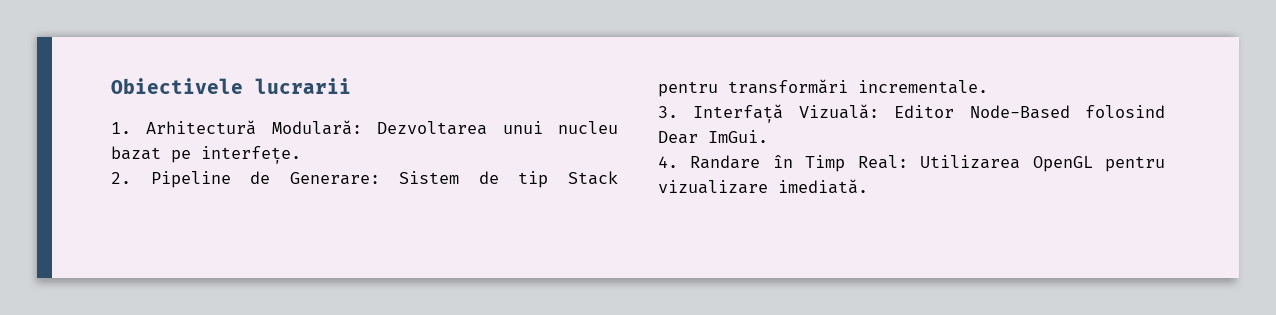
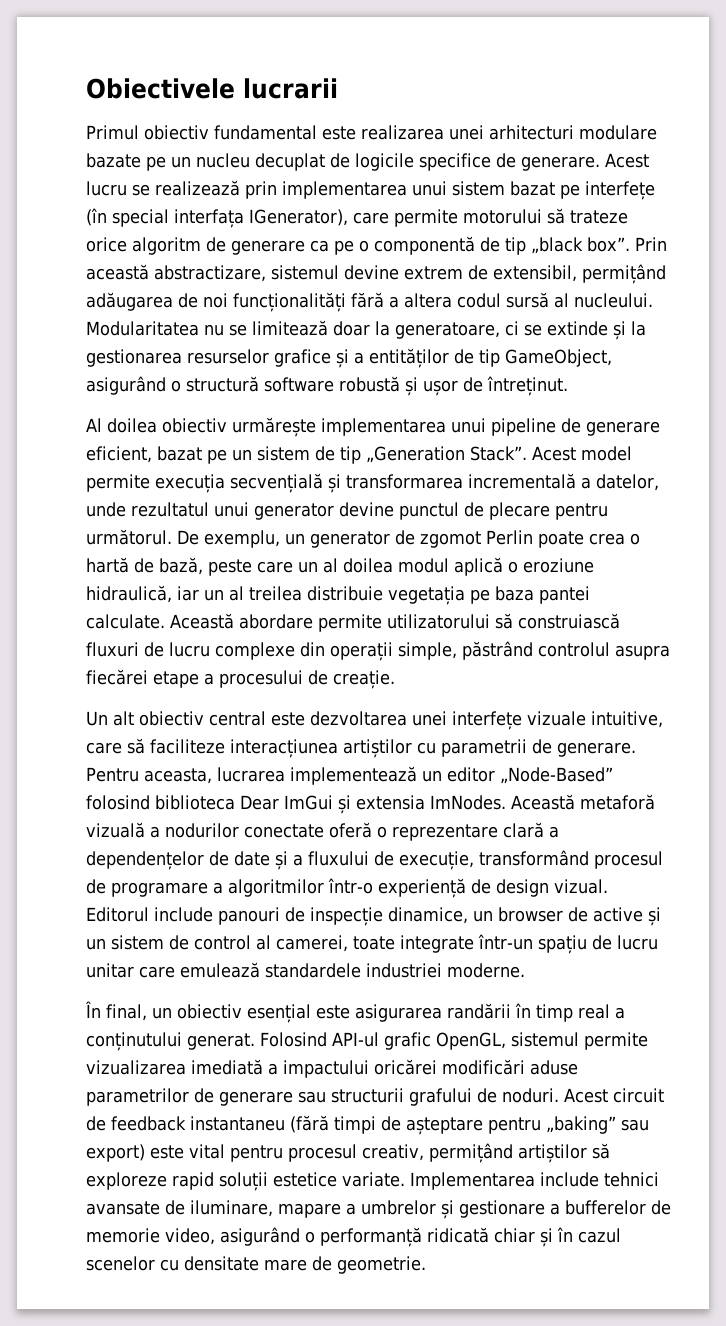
- 1. Arhitectură Modulară: Dezvoltarea unui nucleu bazat pe interfețe.
- 2. Pipeline de Generare: Sistem de tip Stack pentru transformări incrementale.
- 3. Interfață Vizuală: Editor Node-Based folosind Dear ImGui.
- 4. Randare în Timp Real: Utilizarea OpenGL pentru vizualizare imediată.
+ Primul obiectiv fundamental este realizarea unei arhitecturi modulare bazate pe un nucleu decuplat de logicile specifice de generare. Acest lucru se realizează prin implementarea unui sistem bazat pe interfețe (în special interfața IGenerator), care permite motorului să trateze orice algoritm de generare ca pe o componentă de tip „black box”. Prin această abstractizare, sistemul devine extrem de extensibil, permițând adăugarea de noi funcționalități fără a altera codul sursă al nucleului. Modularitatea nu se limitează doar la generatoare, ci se extinde și la gestionarea resurselor grafice și a entităților de tip GameObject, asigurând o structură software robustă și ușor de întreținut.
+ Al doilea obiectiv urmărește implementarea unui pipeline de generare eficient, bazat pe un sistem de tip „Generation Stack”. Acest model permite execuția secvențială și transformarea incrementală a datelor, unde rezultatul unui generator devine punctul de plecare pentru următorul. De exemplu, un generator de zgomot Perlin poate crea o hartă de bază, peste care un al doilea modul aplică o eroziune hidraulică, iar un al treilea distribuie vegetația pe baza pantei calculate. Această abordare permite utilizatorului să construiască fluxuri de lucru complexe din operații simple, păstrând controlul asupra fiecărei etape a procesului de creație.
+ Un alt obiectiv central este dezvoltarea unei interfețe vizuale intuitive, care să faciliteze interacțiunea artiștilor cu parametrii de generare. Pentru aceasta, lucrarea implementează un editor „Node-Based” folosind biblioteca Dear ImGui și extensia ImNodes. Această metaforă vizuală a nodurilor conectate oferă o reprezentare clară a dependențelor de date și a fluxului de execuție, transformând procesul de programare a algoritmilor într-o experiență de design vizual. Editorul include panouri de inspecție dinamice, un browser de active și un sistem de control al camerei, toate integrate într-un spațiu de lucru unitar care emulează standardele industriei moderne.
+ În final, un obiectiv esențial este asigurarea randării în timp real a conținutului generat. Folosind API-ul grafic OpenGL, sistemul permite vizualizarea imediată a impactului oricărei modificări aduse parametrilor de generare sau structurii grafului de noduri. Acest circuit de feedback instantaneu (fără timpi de așteptare pentru „baking” sau export) este vital pentru procesul creativ, permițând artiștilor să exploreze rapid soluții estetice variate. Implementarea include tehnici avansate de iluminare, mapare a umbrelor și gestionare a bufferelor de memorie video, asigurând o performanță ridicată chiar și în cazul scenelor cu densitate mare de geometrie.

